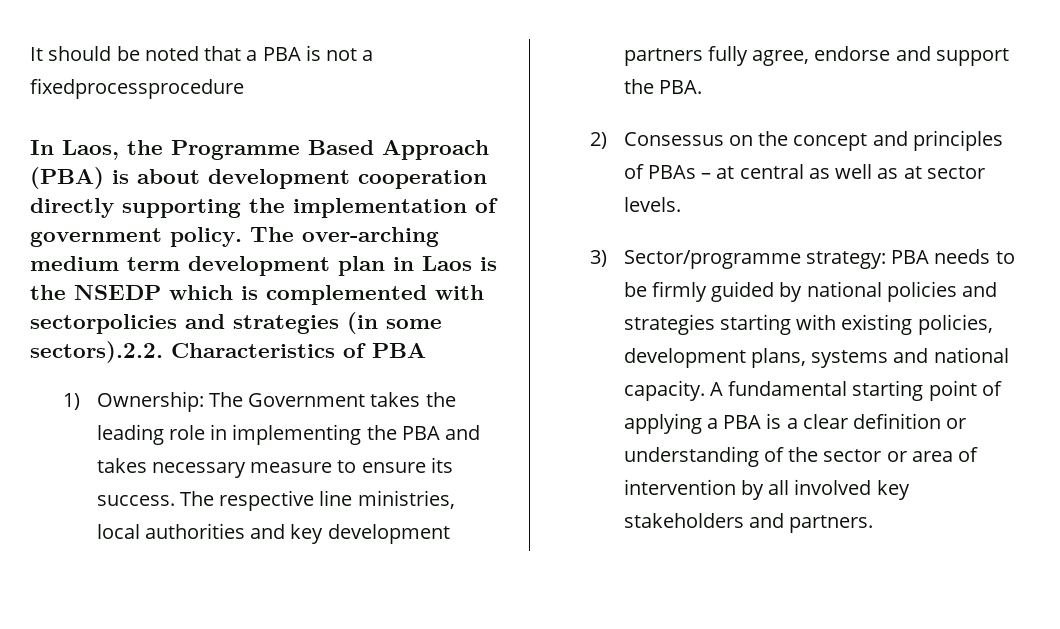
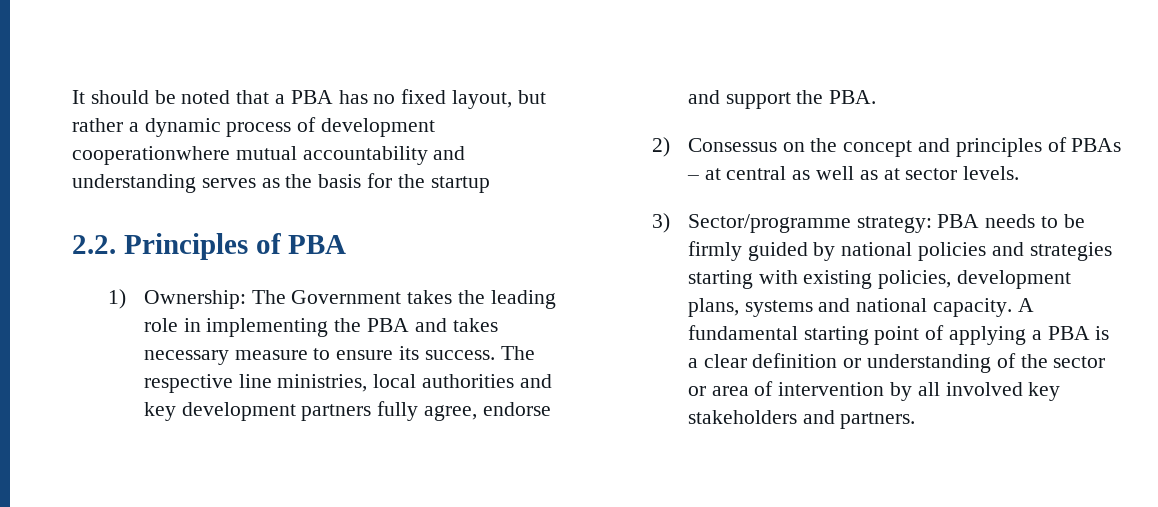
- It should be noted that a PBA is not a fixedprocessprocedure
- In Laos, the Programme Based Approach (PBA) is about development cooperation directly supporting the implementation of government policy. The over-arching medium term development plan in Laos is the NSEDP which is complemented with sectorpolicies and strategies (in some sectors).2.2. Characteristics of PBA
+ It should be noted that a PBA has no fixed layout, but rather a dynamic process of development cooperationwhere mutual accountability and understanding serves as the basis for the startup
+ 2.2. Principles of PBA

